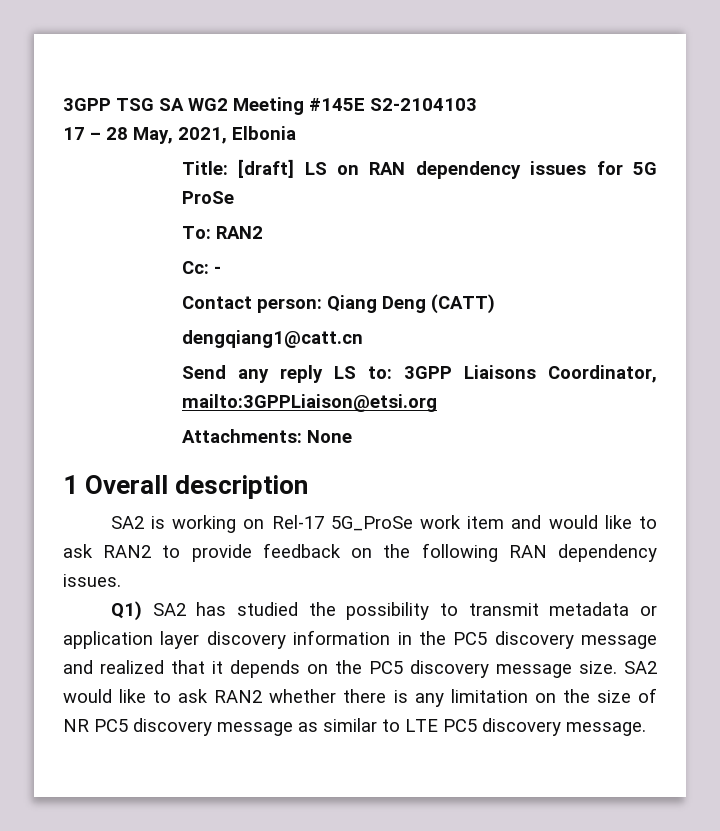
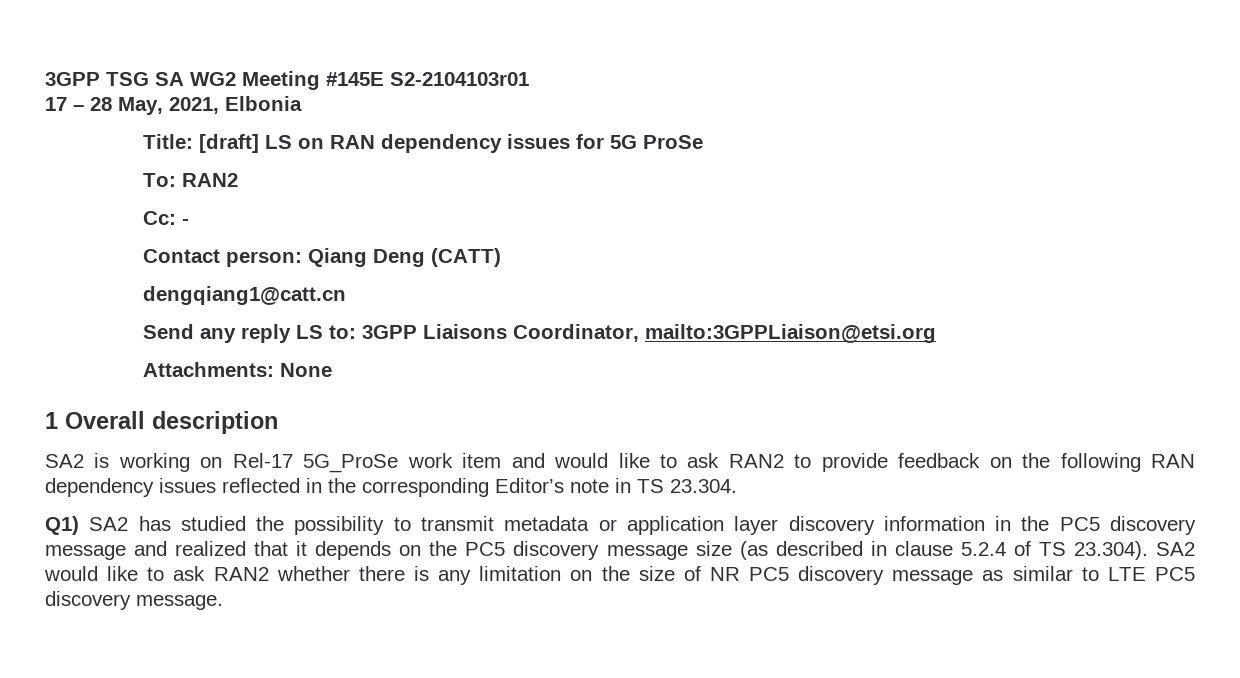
- 3GPP TSG SA WG2 Meeting #145E S2-2104103
+ 3GPP TSG SA WG2 Meeting #145E S2-2104103r01
- SA2 is working on Rel-17 5G_ProSe work item and would like to ask RAN2 to provide feedback on the following RAN dependency issues.
+ SA2 is working on Rel-17 5G_ProSe work item and would like to ask RAN2 to provide feedback on the following RAN dependency issues reflected in the corresponding Editor’s note in TS 23.304.
- Q1) SA2 has studied the possibility to transmit metadata or application layer discovery information in the PC5 discovery message and realized that it depends on the PC5 discovery message size. SA2 would like to ask RAN2 whether there is any limitation on the size of NR PC5 discovery message as similar to LTE PC5 discovery message.
+ Q1) SA2 has studied the possibility to transmit metadata or application layer discovery information in the PC5 discovery message and realized that it depends on the PC5 discovery message size (as described in clause 5.2.4 of TS 23.304). SA2 would like to ask RAN2 whether there is any limitation on the size of NR PC5 discovery message as similar to LTE PC5 discovery message.

